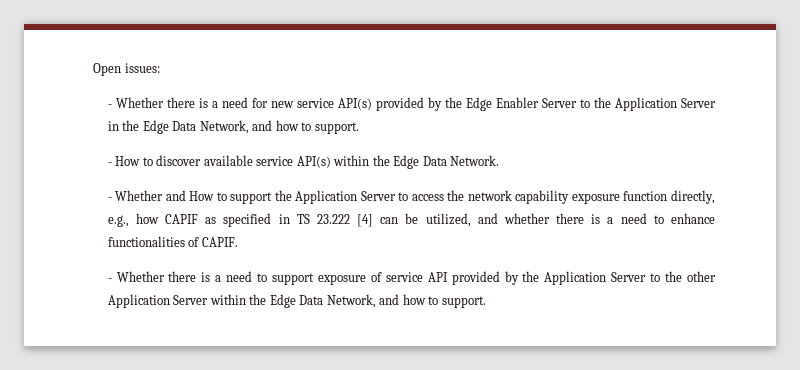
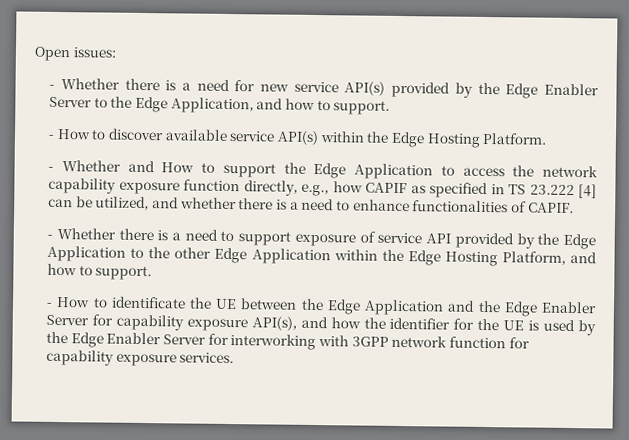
- - Whether there is a need for new service API(s) provided by the Edge Enabler Server to the Application Server in the Edge Data Network, and how to support.
+ - Whether there is a need for new service API(s) provided by the Edge Enabler Server to the Edge Application, and how to support.
- - How to discover available service API(s) within the Edge Data Network.
+ - How to discover available service API(s) within the Edge Hosting Platform.
- - Whether and How to support the Application Server to access the network capability exposure function directly, e.g., how CAPIF as specified in TS 23.222 [4] can be utilized, and whether there is a need to enhance functionalities of CAPIF.
+ - Whether and How to support the Edge Application to access the network capability exposure function directly, e.g., how CAPIF as specified in TS 23.222 [4] can be utilized, and whether there is a need to enhance functionalities of CAPIF.
- - Whether there is a need to support exposure of service API provided by the Application Server to the other Application Server within the Edge Data Network, and how to support.
+ - Whether there is a need to support exposure of service API provided by the Edge Application to the other Edge Application within the Edge Hosting Platform, and how to support.
+ - How to identificate the UE between the Edge Application and the Edge Enabler Server for capability exposure API(s), and how the identifier for the UE is used by the Edge Enabler Server for interworking with 3GPP network function for capability exposure services.

